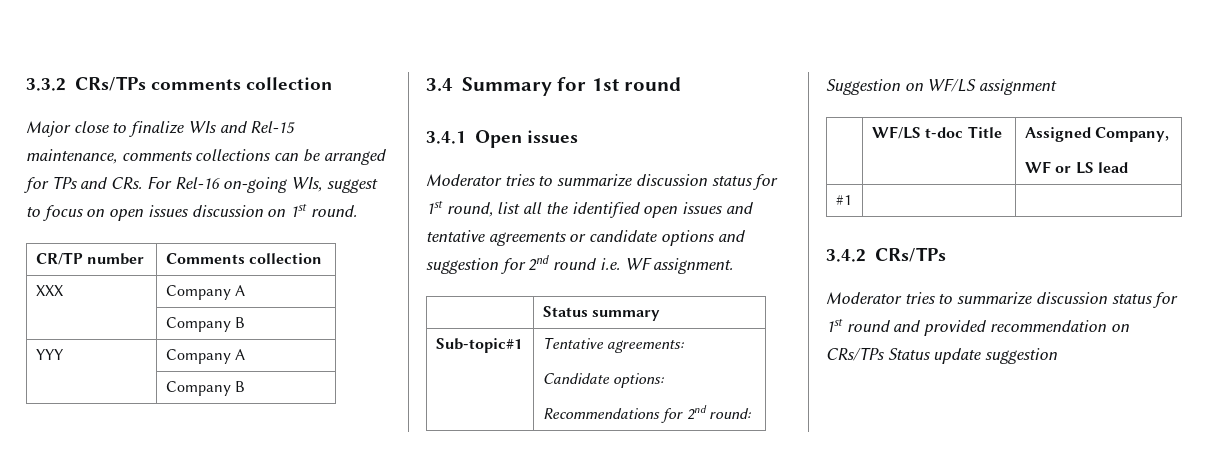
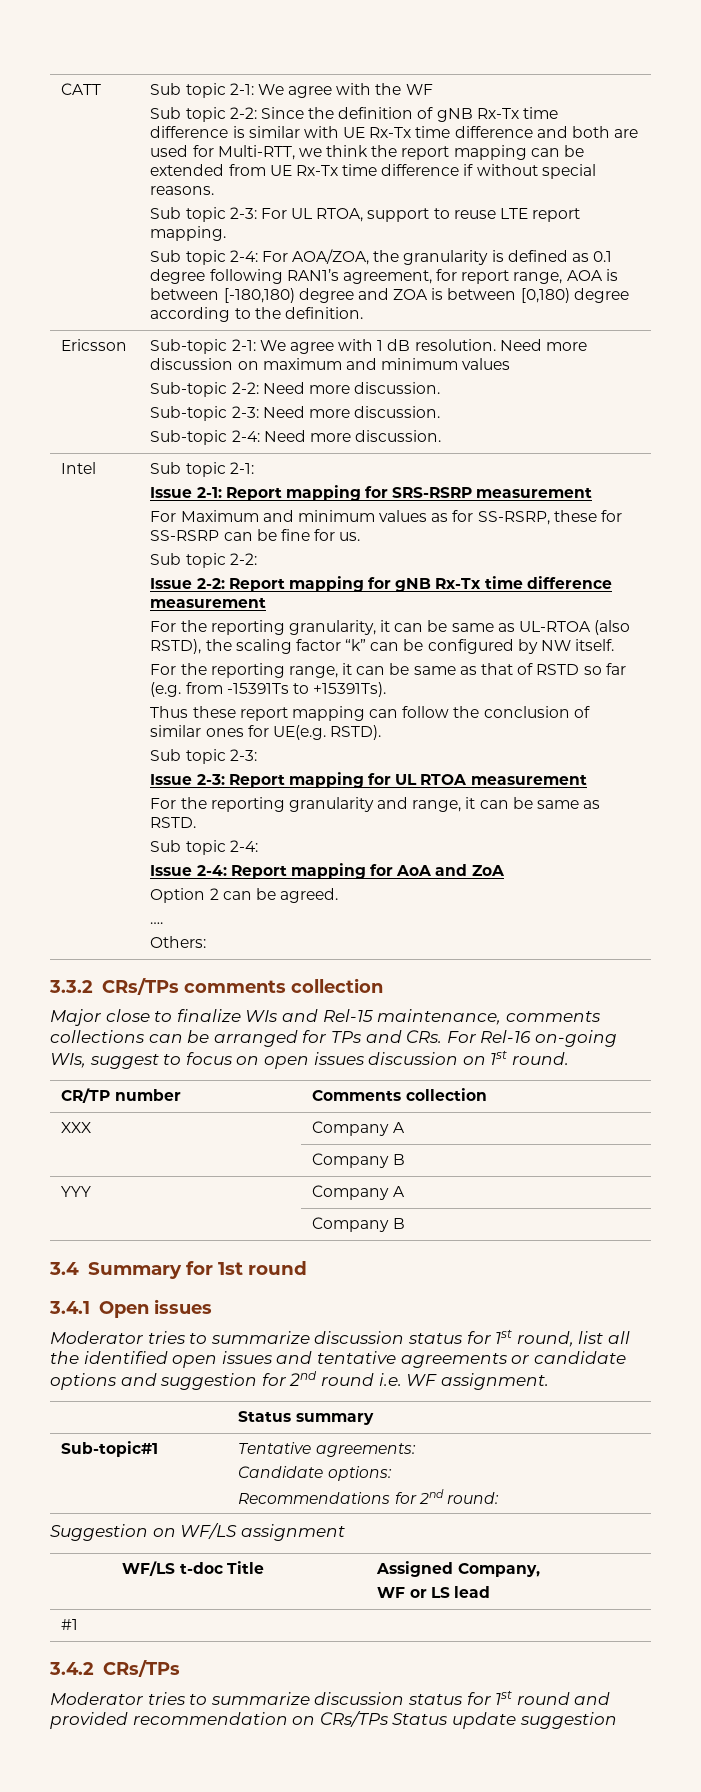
+ CATT | Sub topic 2-1: We agree with the WF
+ Sub topic 2-2: Since the definition of gNB Rx-Tx time difference is similar with UE Rx-Tx time difference and both are used for Multi-RTT, we think the report mapping can be extended from UE Rx-Tx time difference if without special reasons.
+ Sub topic 2-3: For UL RTOA, support to reuse LTE report mapping.
+ Sub topic 2-4: For AOA/ZOA, the granularity is defined as 0.1 degree following RAN1’s agreement, for report range, AOA is between [-180,180) degree and ZOA is between [0,180) degree according to the definition.
+ Ericsson | Sub-topic 2-1: We agree with 1 dB resolution. Need more discussion on maximum and minimum values
+ Sub-topic 2-2: Need more discussion.
+ Sub-topic 2-3: Need more discussion.
+ Sub-topic 2-4: Need more discussion.
+ Intel | Sub topic 2-1:
+ Issue 2-1: Report mapping for SRS-RSRP measurement
+ For Maximum and minimum values as for SS-RSRP, these for SS-RSRP can be fine for us.
+ Sub topic 2-2:
+ Issue 2-2: Report mapping for gNB Rx-Tx time difference measurement
+ For the reporting granularity, it can be same as UL-RTOA (also RSTD), the scaling factor “k” can be configured by NW itself.
+ For the reporting range, it can be same as that of RSTD so far (e.g. from -15391Ts to +15391Ts).
+ Thus these report mapping can follow the conclusion of similar ones for UE(e.g. RSTD).
+ Sub topic 2-3:
+ Issue 2-3: Report mapping for UL RTOA measurement
+ For the reporting granularity and range, it can be same as RSTD.
+ Sub topic 2-4:
+ Issue 2-4: Report mapping for AoA and ZoA
+ Option 2 can be agreed.
+ ….
+ Others:

